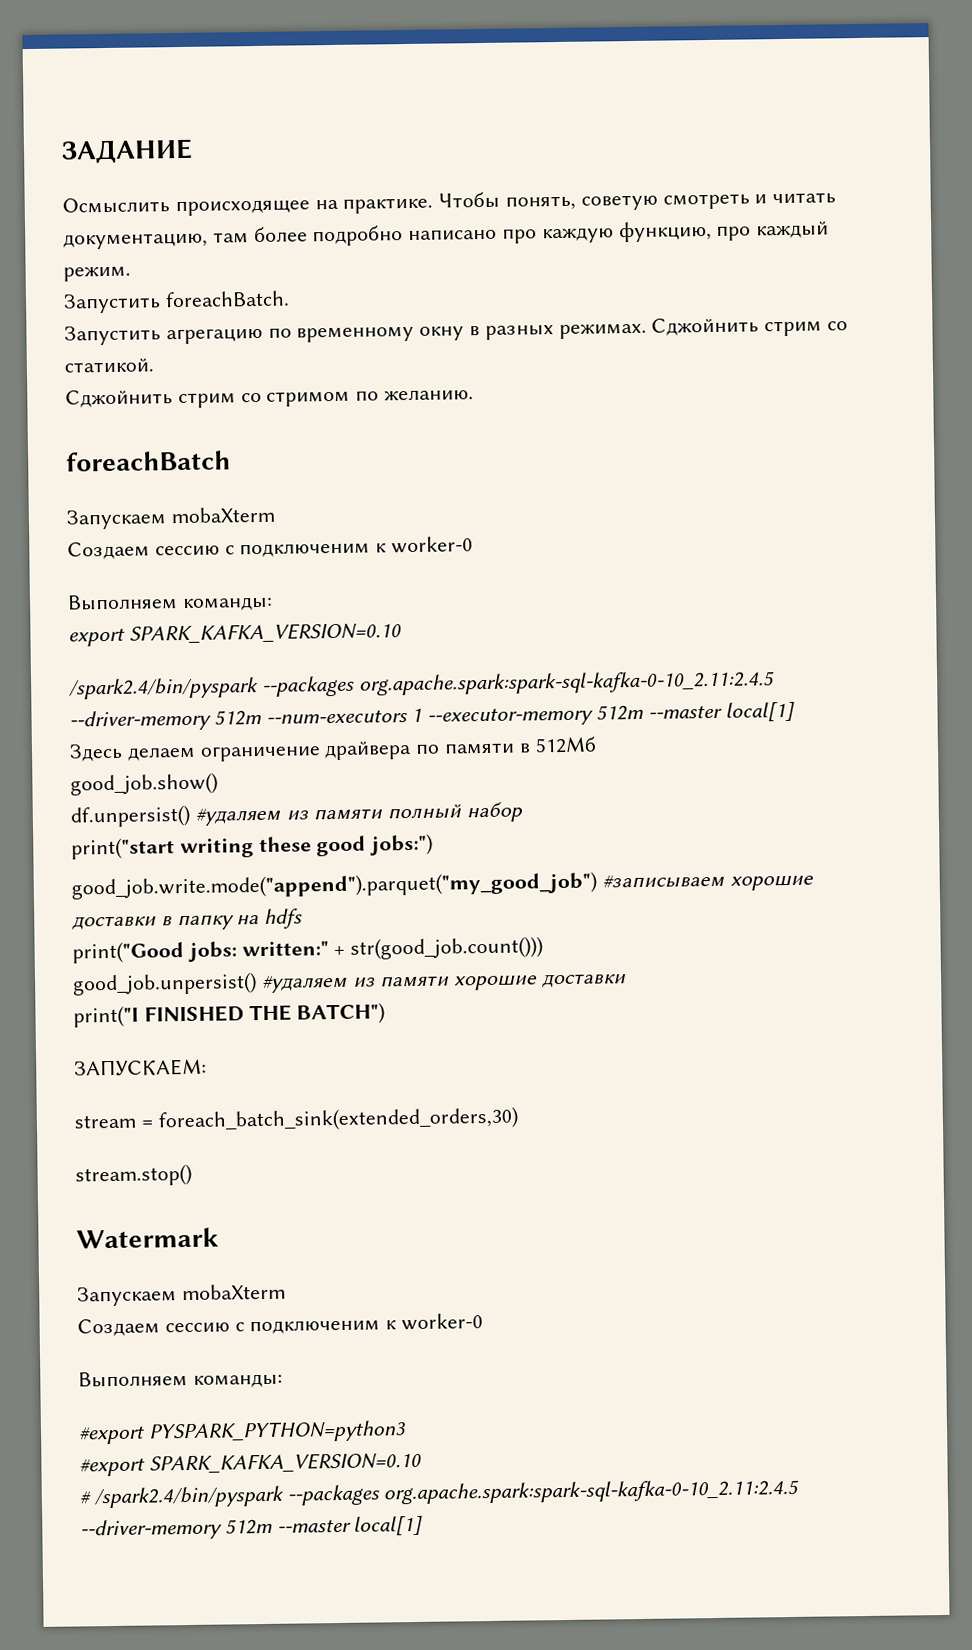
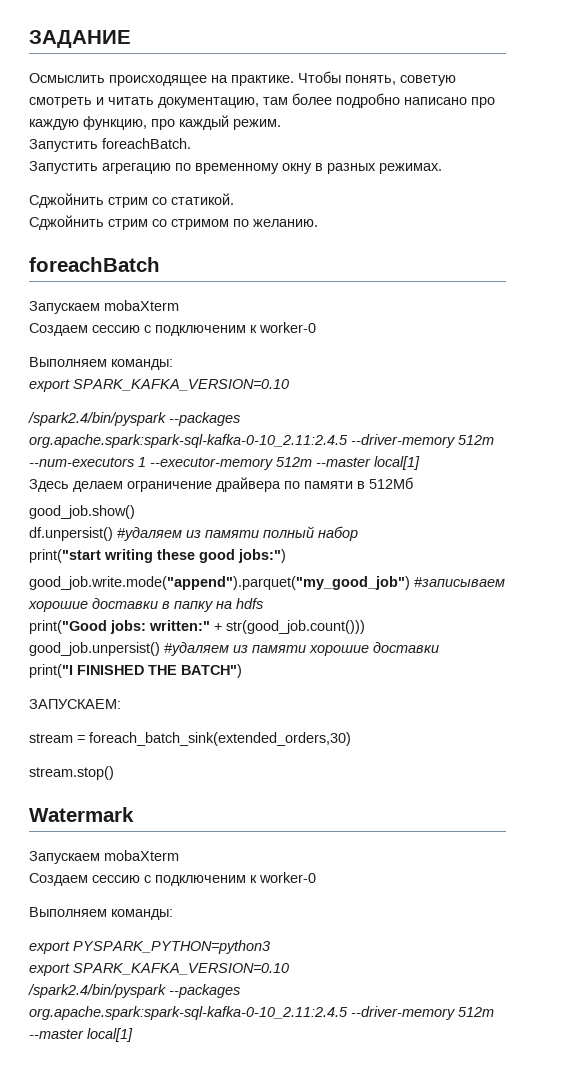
- Запустить агрегацию по временному окну в разных режимах. Сджойнить стрим со статикой.
+ Запустить агрегацию по временному окну в разных режимах.
+ Сджойнить стрим со статикой.
- #export PYSPARK_PYTHON=python3
- #export SPARK_KAFKA_VERSION=0.10
- # /spark2.4/bin/pyspark --packages org.apache.spark:spark-sql-kafka-0-10_2.11:2.4.5 --driver-memory 512m --master local[1]
+ export PYSPARK_PYTHON=python3
+ export SPARK_KAFKA_VERSION=0.10
+ /spark2.4/bin/pyspark --packages org.apache.spark:spark-sql-kafka-0-10_2.11:2.4.5 --driver-memory 512m --master local[1]

